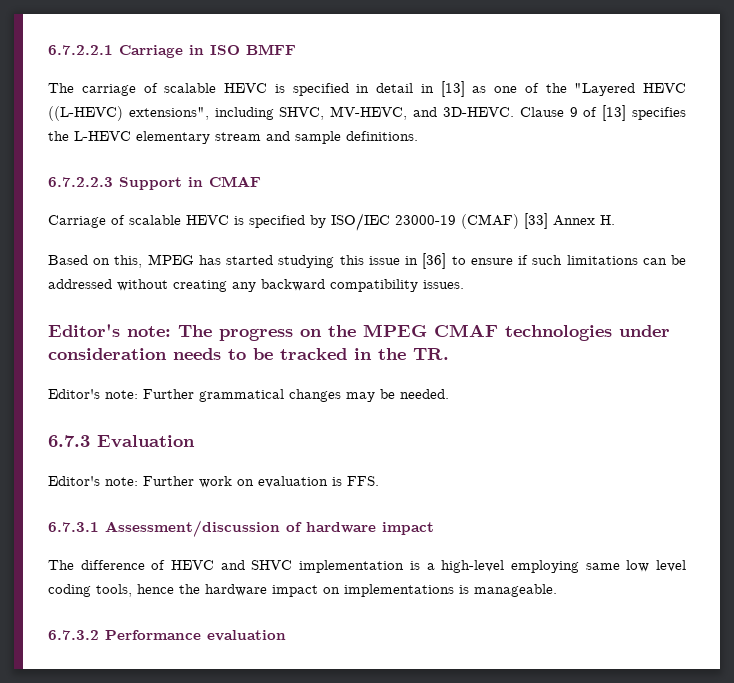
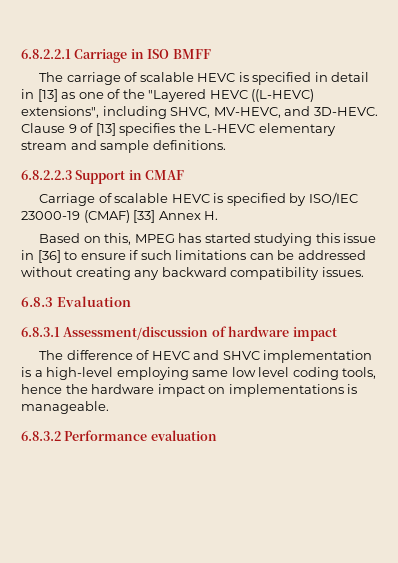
- 6.7.2.2.1 Carriage in ISO BMFF
+ 6.8.2.2.1 Carriage in ISO BMFF
- 6.7.2.2.3 Support in CMAF
+ 6.8.2.2.3 Support in CMAF
- Editor's note: The progress on the MPEG CMAF technologies under consideration needs to be tracked in the TR.
- Editor's note: Further grammatical changes may be needed.
- 6.7.3 Evaluation
- Editor's note: Further work on evaluation is FFS.
- 6.7.3.1 Assessment/discussion of hardware impact
+ 6.8.3 Evaluation
+ 6.8.3.1 Assessment/discussion of hardware impact
- 6.7.3.2 Performance evaluation
+ 6.8.3.2 Performance evaluation

